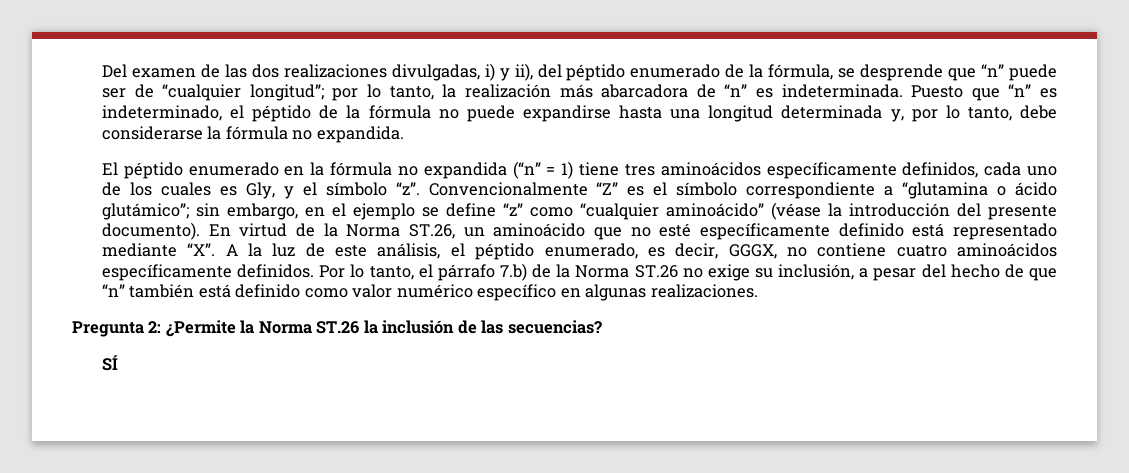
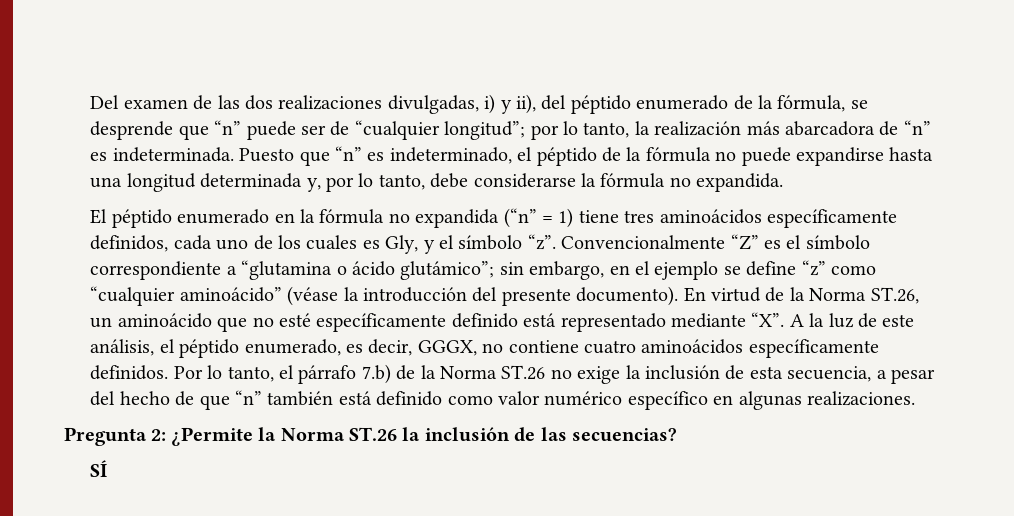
- Por lo tanto, el párrafo 7.b) de la Norma ST.26 no exige su inclusión, a pesar del hecho de que “n” también está definido como valor numérico específico en algunas realizaciones.
+ Por lo tanto, el párrafo 7.b) de la Norma ST.26 no exige la inclusión de esta secuencia, a pesar del hecho de que “n” también está definido como valor numérico específico en algunas realizaciones.

